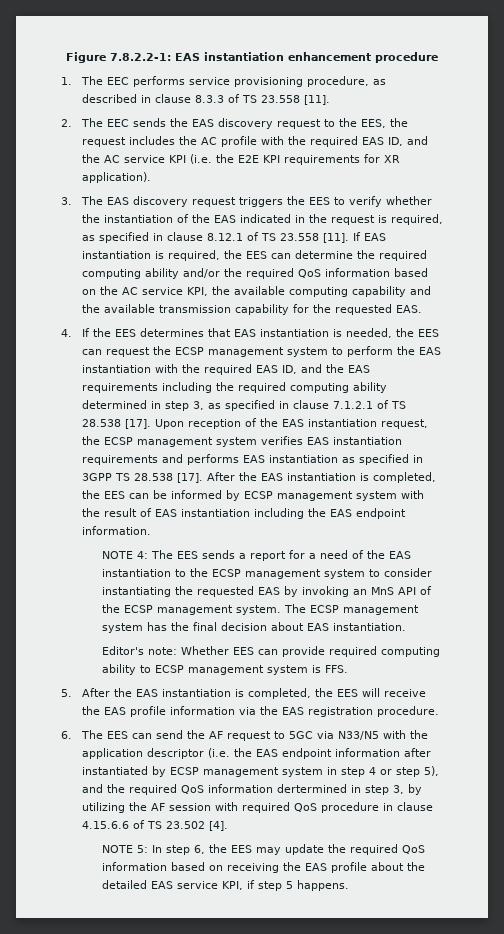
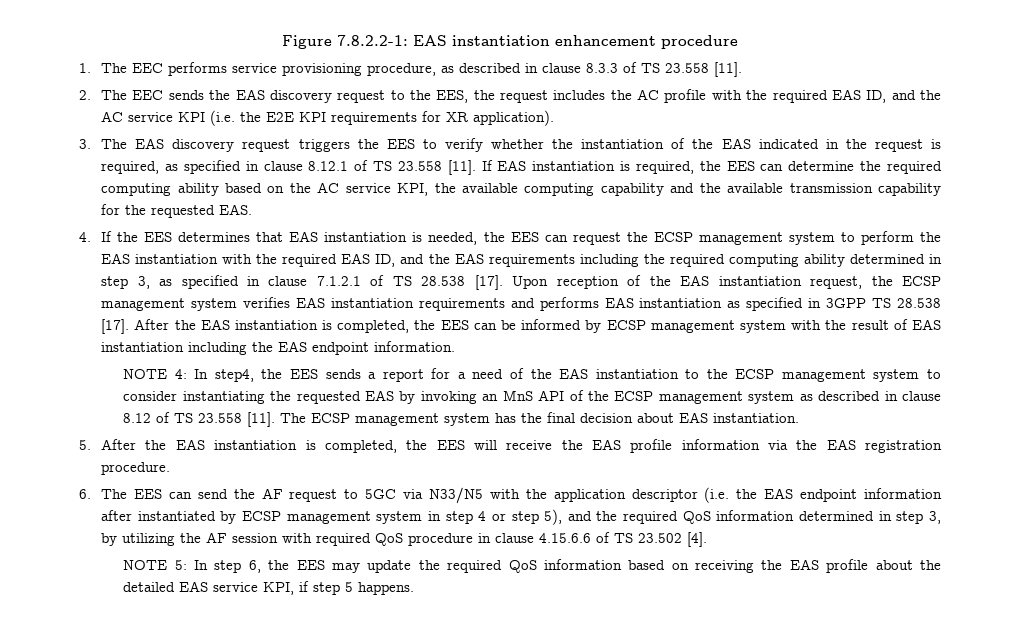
- If EAS instantiation is required, the EES can determine the required computing ability and/or the required QoS information based on the AC service KPI, the available computing capability and the available transmission capability for the requested EAS.
+ If EAS instantiation is required, the EES can determine the required computing ability based on the AC service KPI, the available computing capability and the available transmission capability for the requested EAS.
- NOTE 4: The EES sends a report for a need of the EAS instantiation to the ECSP management system to consider instantiating the requested EAS by invoking an MnS API of the ECSP management system.
+ NOTE 4: In step4, the EES sends a report for a need of the EAS instantiation to the ECSP management system to consider instantiating the requested EAS by invoking an MnS API of the ECSP management system as described in clause 8.12 of TS 23.558 [11].
- Editor's note: Whether EES can provide required computing ability to ECSP management system is FFS.
- 6. The EES can send the AF request to 5GC via N33/N5 with the application descriptor (i.e. the EAS endpoint information after instantiated by ECSP management system in step 4 or step 5), and the required QoS information dertermined in step 3, by utilizing the AF session with required QoS procedure in clause 4.15.6.6 of TS 23.502 [4].
+ 6. The EES can send the AF request to 5GC via N33/N5 with the application descriptor (i.e. the EAS endpoint information after instantiated by ECSP management system in step 4 or step 5), and the required QoS information determined in step 3, by utilizing the AF session with required QoS procedure in clause 4.15.6.6 of TS 23.502 [4].

